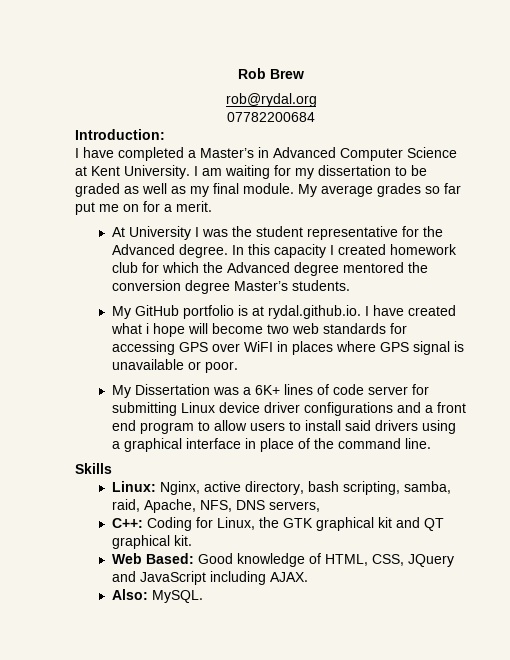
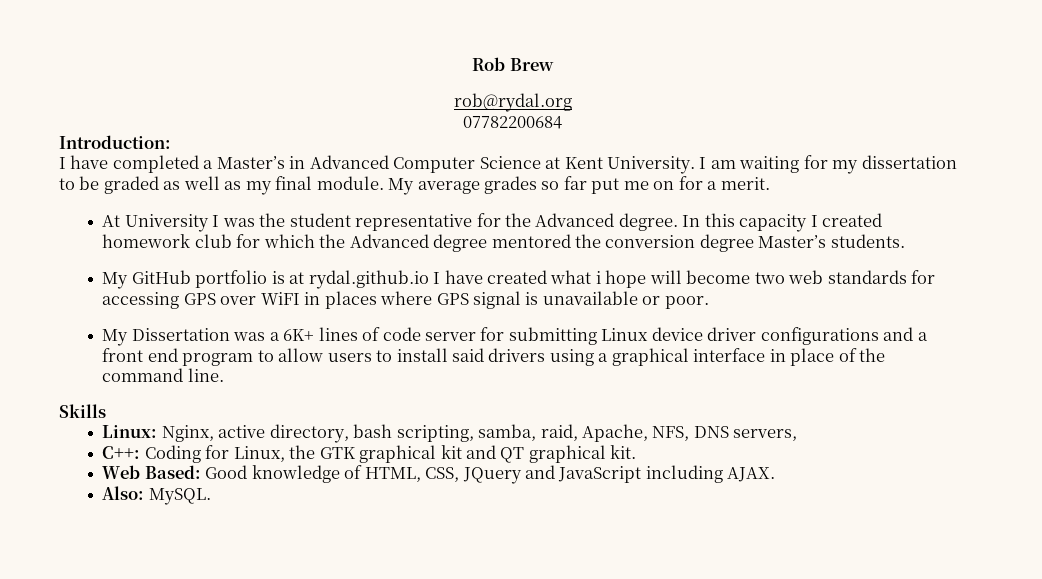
- My GitHub portfolio is at rydal.github.io. I have created what i hope will become two web standards for accessing GPS over WiFI in places where GPS signal is unavailable or poor.
+ My GitHub portfolio is at rydal.github.io I have created what i hope will become two web standards for accessing GPS over WiFI in places where GPS signal is unavailable or poor.

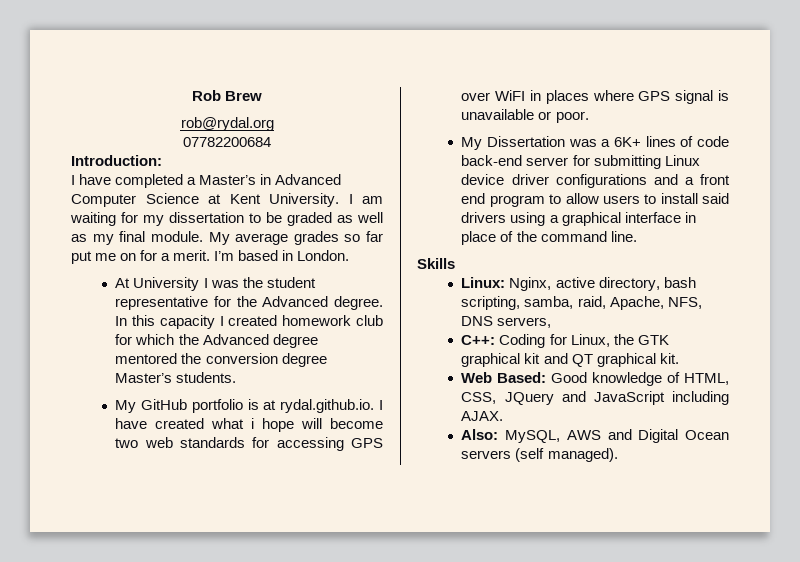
+ I’m based in London.
- My GitHub portfolio is at rydal.github.io I have created what i hope will become two web standards for accessing GPS over WiFI in places where GPS signal is unavailable or poor.
+ My GitHub portfolio is at rydal.github.io. I have created what i hope will become two web standards for accessing GPS over WiFI in places where GPS signal is unavailable or poor.
- My Dissertation was a 6K+ lines of code server for submitting Linux device driver configurations and a front end program to allow users to install said drivers using a graphical interface in place of the command line.
+ My Dissertation was a 6K+ lines of code back-end server for submitting Linux device driver configurations and a front end program to allow users to install said drivers using a graphical interface in place of the command line.
- Also: MySQL.
+ Also: MySQL, AWS and Digital Ocean servers (self managed).

